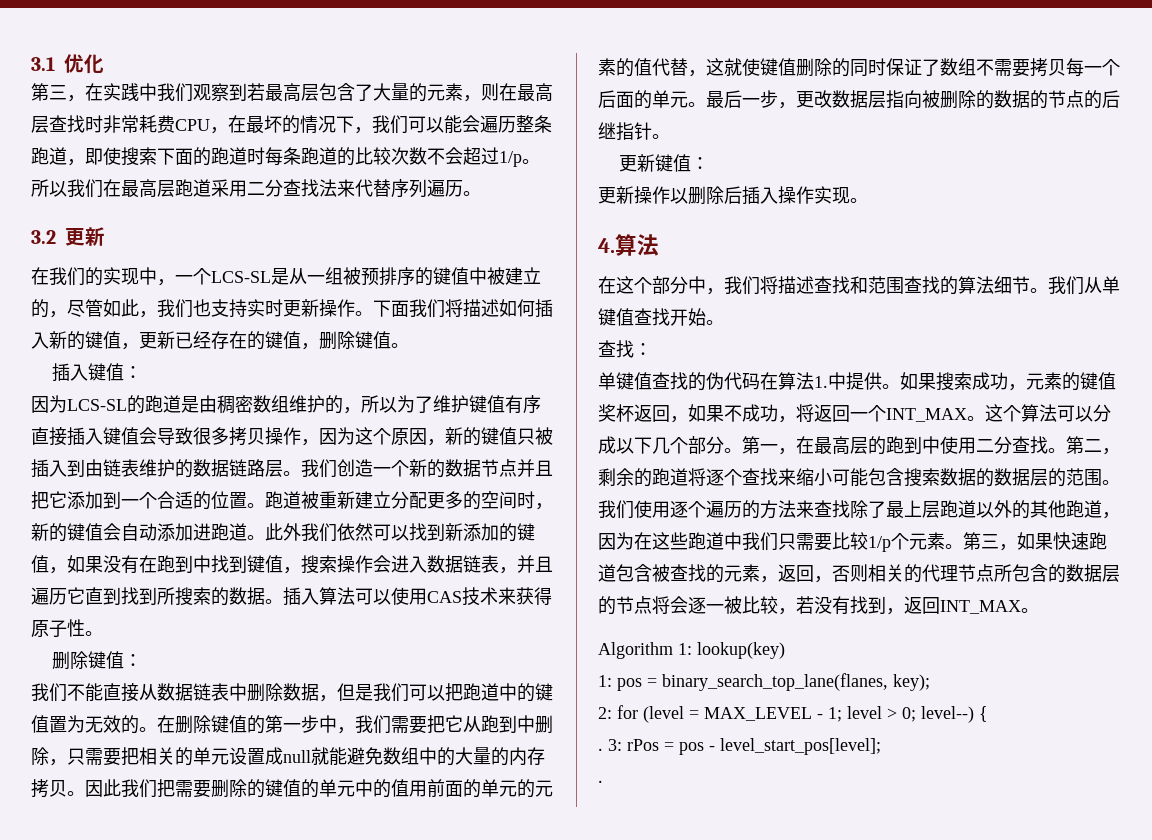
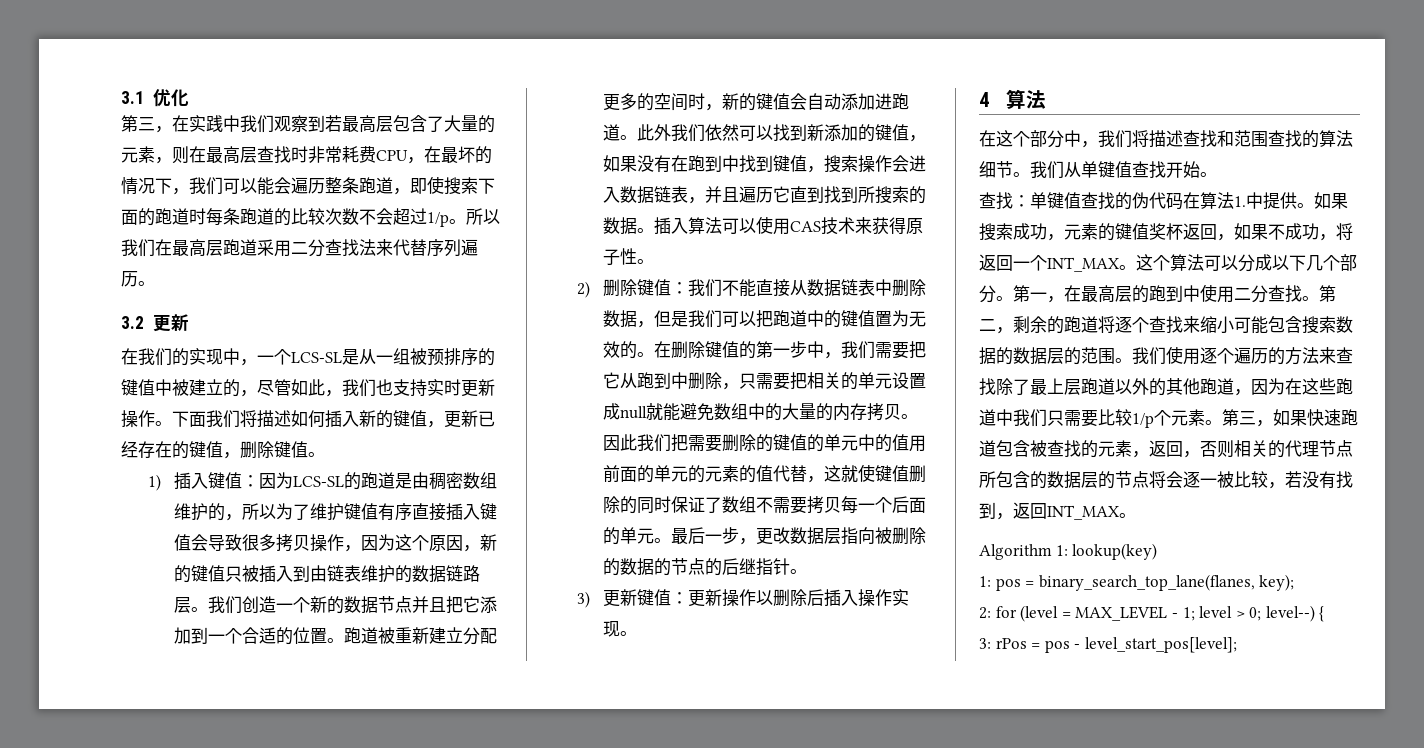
- 插入键值：
- 因为LCS-SL的跑道是由稠密数组维护的，所以为了维护键值有序直接插入键值会导致很多拷贝操作，因为这个原因，新的键值只被插入到由链表维护的数据链路层。
+ 1)插入键值：因为LCS-SL的跑道是由稠密数组维护的，所以为了维护键值有序直接插入键值会导致很多拷贝操作，因为这个原因，新的键值只被插入到由链表维护的数据链路层。
- 删除键值：
- 我们不能直接从数据链表中删除数据，但是我们可以把跑道中的键值置为无效的。
+ 2)删除键值：我们不能直接从数据链表中删除数据，但是我们可以把跑道中的键值置为无效的。
- 更新键值：
- 更新操作以删除后插入操作实现。
+ 3)更新键值：更新操作以删除后插入操作实现。
- 4.算法
+ 4算法
- 查找：
- 单键值查找的伪代码在算法1.中提供。
+ 查找：单键值查找的伪代码在算法1.中提供。
  2: for (level = MAX_LEVEL - 1; level > 0; level--) {
- . 3: rPos = pos - level_start_pos[level];
- .
+ 3: rPos = pos - level_start_pos[level];

